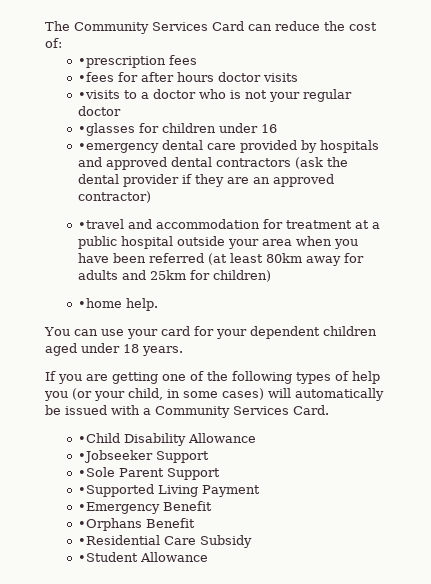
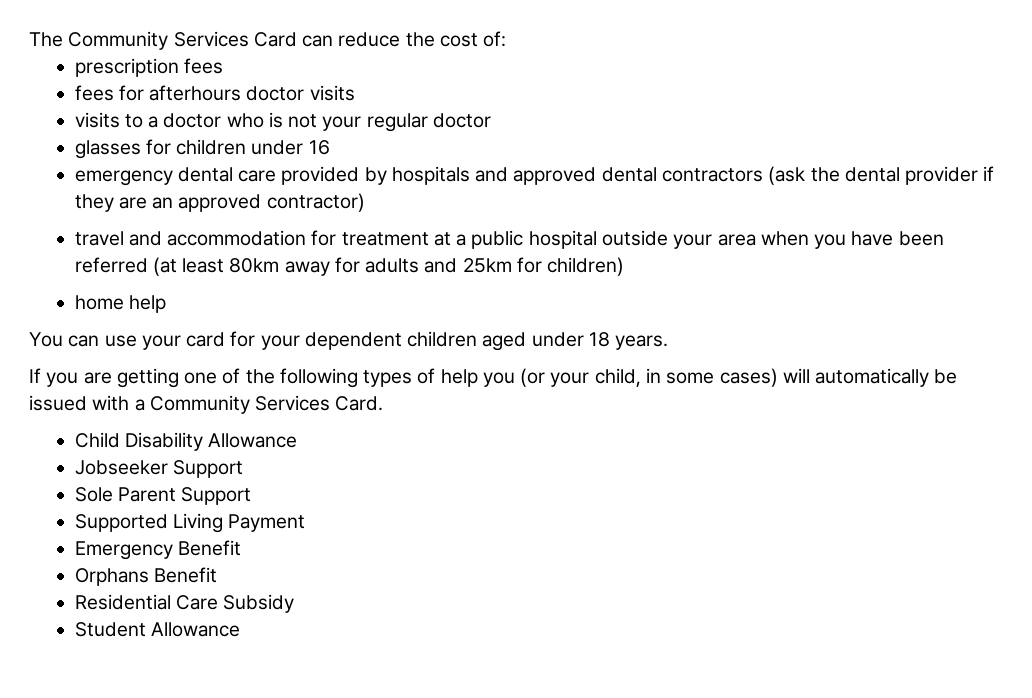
- •prescription fees
+ prescription fees
- •fees for after hours doctor visits
+ fees for afterhours doctor visits
- •visits to a doctor who is not your regular doctor
+ visits to a doctor who is not your regular doctor
- •glasses for children under 16
+ glasses for children under 16
- •emergency dental care provided by hospitals and approved dental contractors (ask the dental provider if they are an approved contractor)
+ emergency dental care provided by hospitals and approved dental contractors (ask the dental provider if they are an approved contractor)
- •travel and accommodation for treatment at a public hospital outside your area when you have been referred (at least 80km away for adults and 25km for children)
+ travel and accommodation for treatment at a public hospital outside your area when you have been referred (at least 80km away for adults and 25km for children)
- •home help.
+ home help
- •Child Disability Allowance
+ Child Disability Allowance
- •Jobseeker Support
- •Sole Parent Support
+ Jobseeker Support
+ Sole Parent Support
- •Supported Living Payment
+ Supported Living Payment
- •Emergency Benefit
- •Orphans Benefit
- •Residential Care Subsidy
+ Emergency Benefit
+ Orphans Benefit
+ Residential Care Subsidy
- •Student Allowance
+ Student Allowance

